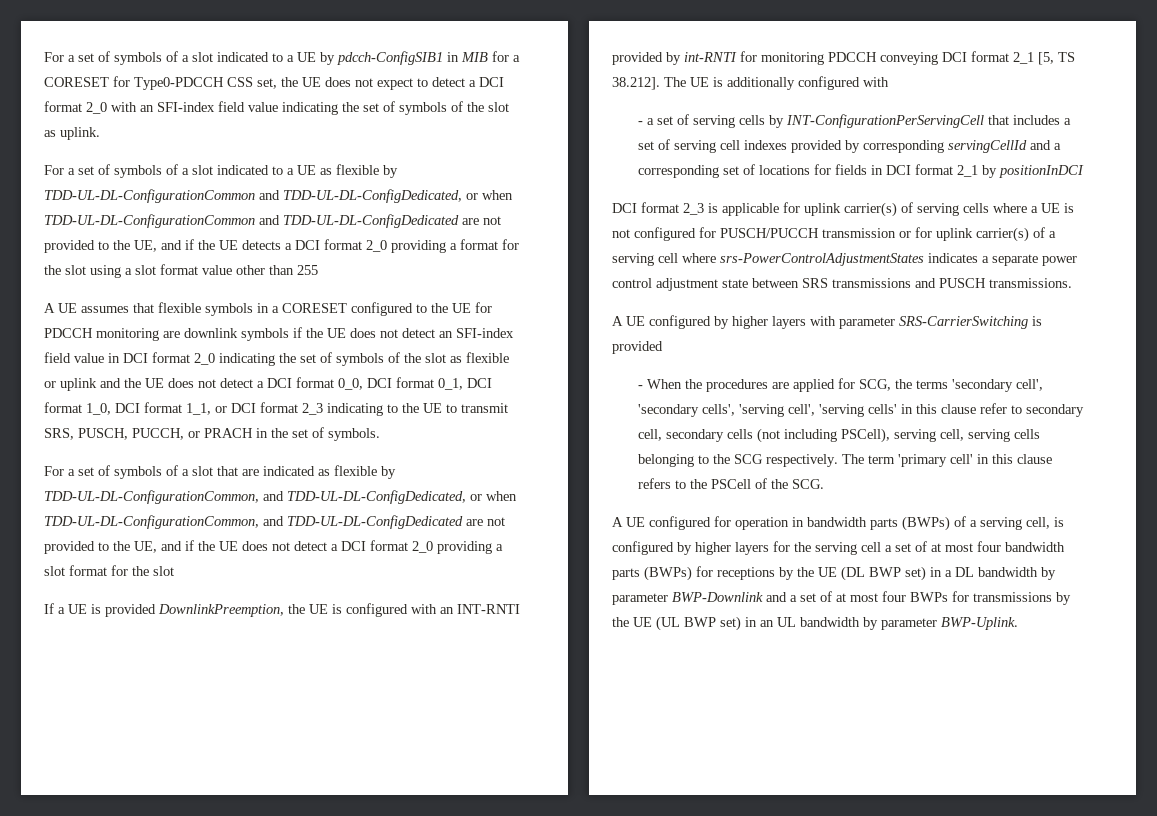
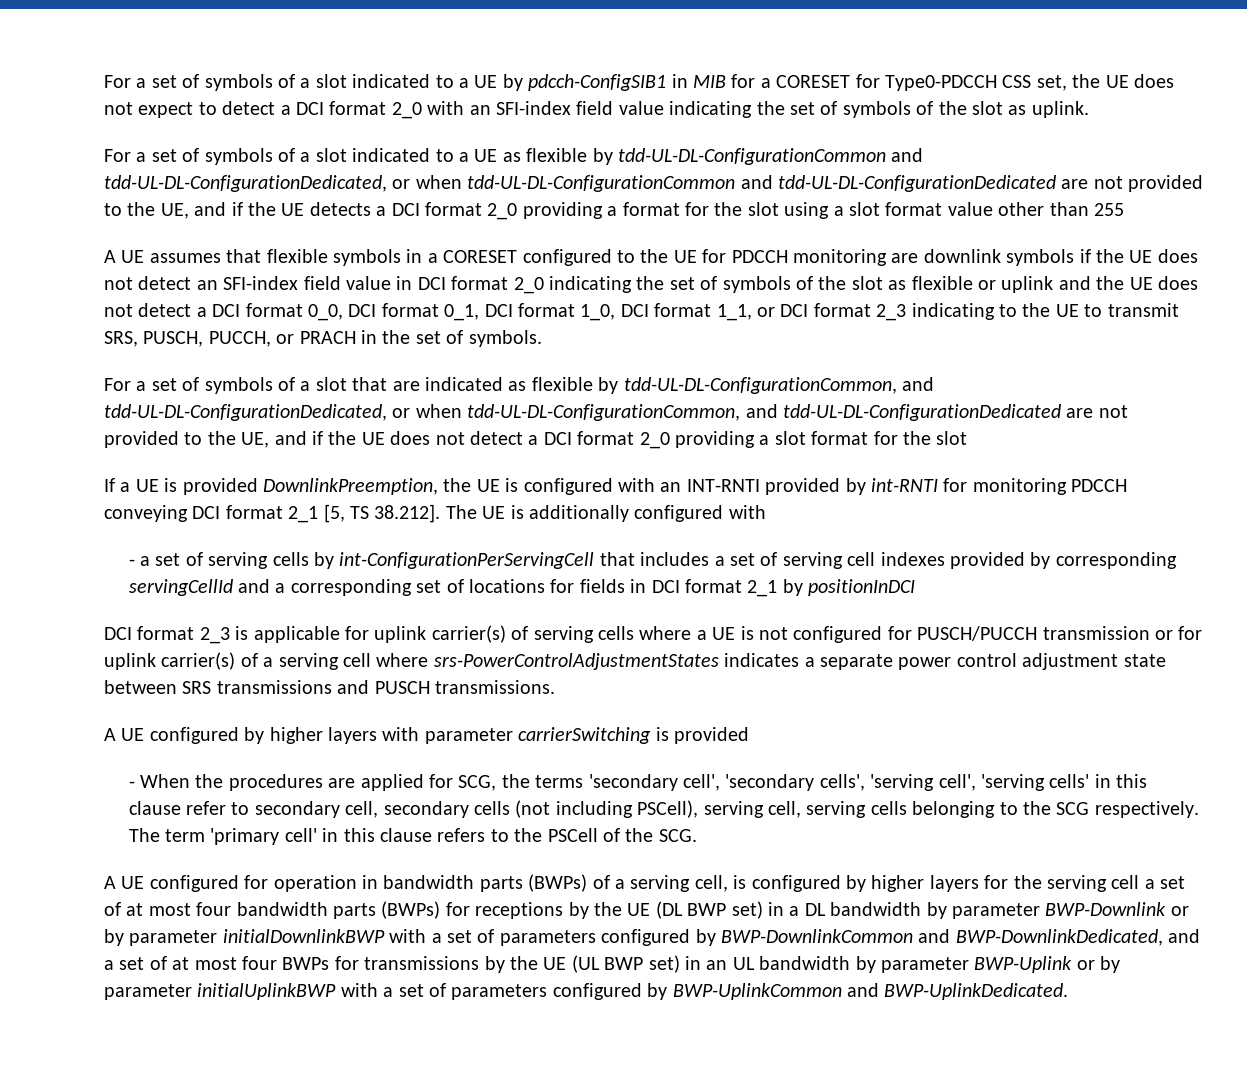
- For a set of symbols of a slot indicated to a UE as flexible by TDD-UL-DL-ConfigurationCommon and TDD-UL-DL-ConfigDedicated, or when TDD-UL-DL-ConfigurationCommon and TDD-UL-DL-ConfigDedicated are not provided to the UE, and if the UE detects a DCI format 2_0 providing a format for the slot using a slot format value other than 255
+ For a set of symbols of a slot indicated to a UE as flexible by tdd-UL-DL-ConfigurationCommon and tdd-UL-DL-ConfigurationDedicated, or when tdd-UL-DL-ConfigurationCommon and tdd-UL-DL-ConfigurationDedicated are not provided to the UE, and if the UE detects a DCI format 2_0 providing a format for the slot using a slot format value other than 255
- For a set of symbols of a slot that are indicated as flexible by TDD-UL-DL-ConfigurationCommon, and TDD-UL-DL-ConfigDedicated, or when TDD-UL-DL-ConfigurationCommon, and TDD-UL-DL-ConfigDedicated are not provided to the UE, and if the UE does not detect a DCI format 2_0 providing a slot format for the slot
+ For a set of symbols of a slot that are indicated as flexible by tdd-UL-DL-ConfigurationCommon, and tdd-UL-DL-ConfigurationDedicated, or when tdd-UL-DL-ConfigurationCommon, and tdd-UL-DL-ConfigurationDedicated are not provided to the UE, and if the UE does not detect a DCI format 2_0 providing a slot format for the slot
- - a set of serving cells by INT-ConfigurationPerServingCell that includes a set of serving cell indexes provided by corresponding servingCellId and a corresponding set of locations for fields in DCI format 2_1 by positionInDCI
+ - a set of serving cells by int-ConfigurationPerServingCell that includes a set of serving cell indexes provided by corresponding servingCellId and a corresponding set of locations for fields in DCI format 2_1 by positionInDCI
- A UE configured by higher layers with parameter SRS-CarrierSwitching is provided
+ A UE configured by higher layers with parameter carrierSwitching is provided
- A UE configured for operation in bandwidth parts (BWPs) of a serving cell, is configured by higher layers for the serving cell a set of at most four bandwidth parts (BWPs) for receptions by the UE (DL BWP set) in a DL bandwidth by parameter BWP-Downlink and a set of at most four BWPs for transmissions by the UE (UL BWP set) in an UL bandwidth by parameter BWP-Uplink.
+ A UE configured for operation in bandwidth parts (BWPs) of a serving cell, is configured by higher layers for the serving cell a set of at most four bandwidth parts (BWPs) for receptions by the UE (DL BWP set) in a DL bandwidth by parameter BWP-Downlink or by parameter initialDownlinkBWP with a set of parameters configured by BWP-DownlinkCommon and BWP-DownlinkDedicated, and a set of at most four BWPs for transmissions by the UE (UL BWP set) in an UL bandwidth by parameter BWP-Uplink or by parameter initialUplinkBWP with a set of parameters configured by BWP-UplinkCommon and BWP-UplinkDedicated.

